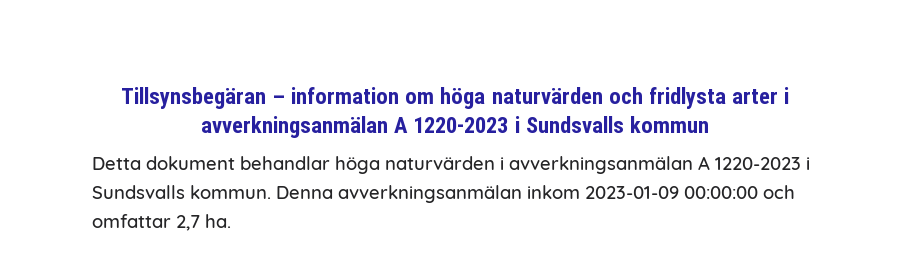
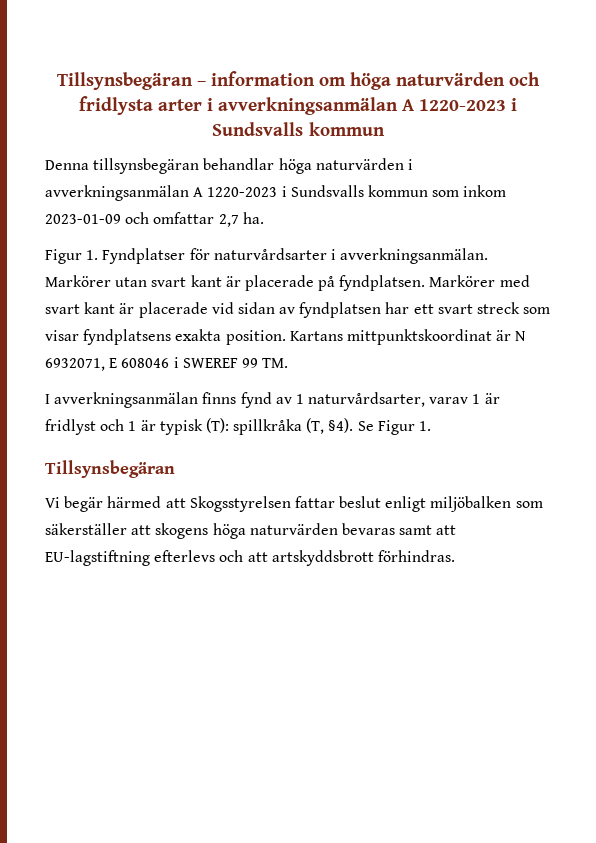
- Detta dokument behandlar höga naturvärden i avverkningsanmälan A 1220-2023 i Sundsvalls kommun. Denna avverkningsanmälan inkom 2023-01-09 00:00:00 och omfattar 2,7 ha.
+ Denna tillsynsbegäran behandlar höga naturvärden i avverkningsanmälan A 1220-2023 i Sundsvalls kommun som inkom 2023-01-09 och omfattar 2,7 ha.
+ Figur 1. Fyndplatser för naturvårdsarter i avverkningsanmälan. Markörer utan svart kant är placerade på fyndplatsen. Markörer med svart kant är placerade vid sidan av fyndplatsen har ett svart streck som visar fyndplatsens exakta position. Kartans mittpunktskoordinat är N 6932071, E 608046 i SWEREF 99 TM.
+ I avverkningsanmälan finns fynd av 1 naturvårdsarter, varav 1 är fridlyst och 1 är typisk (T): spillkråka (T, §4). Se Figur 1.
+ Tillsynsbegäran
+ Vi begär härmed att Skogsstyrelsen fattar beslut enligt miljöbalken som säkerställer att skogens höga naturvärden bevaras samt att EU-lagstiftning efterlevs och att artskyddsbrott förhindras.

